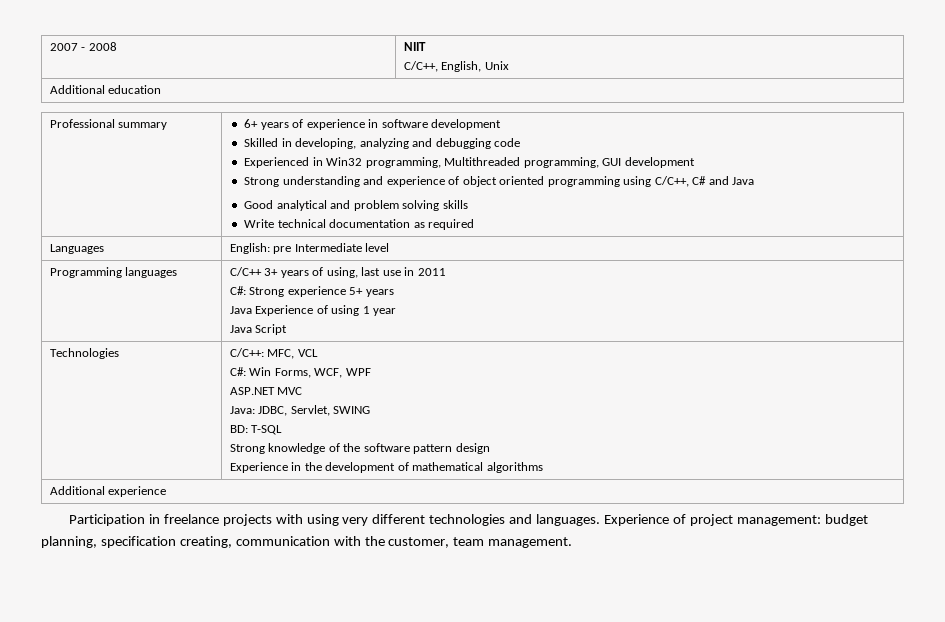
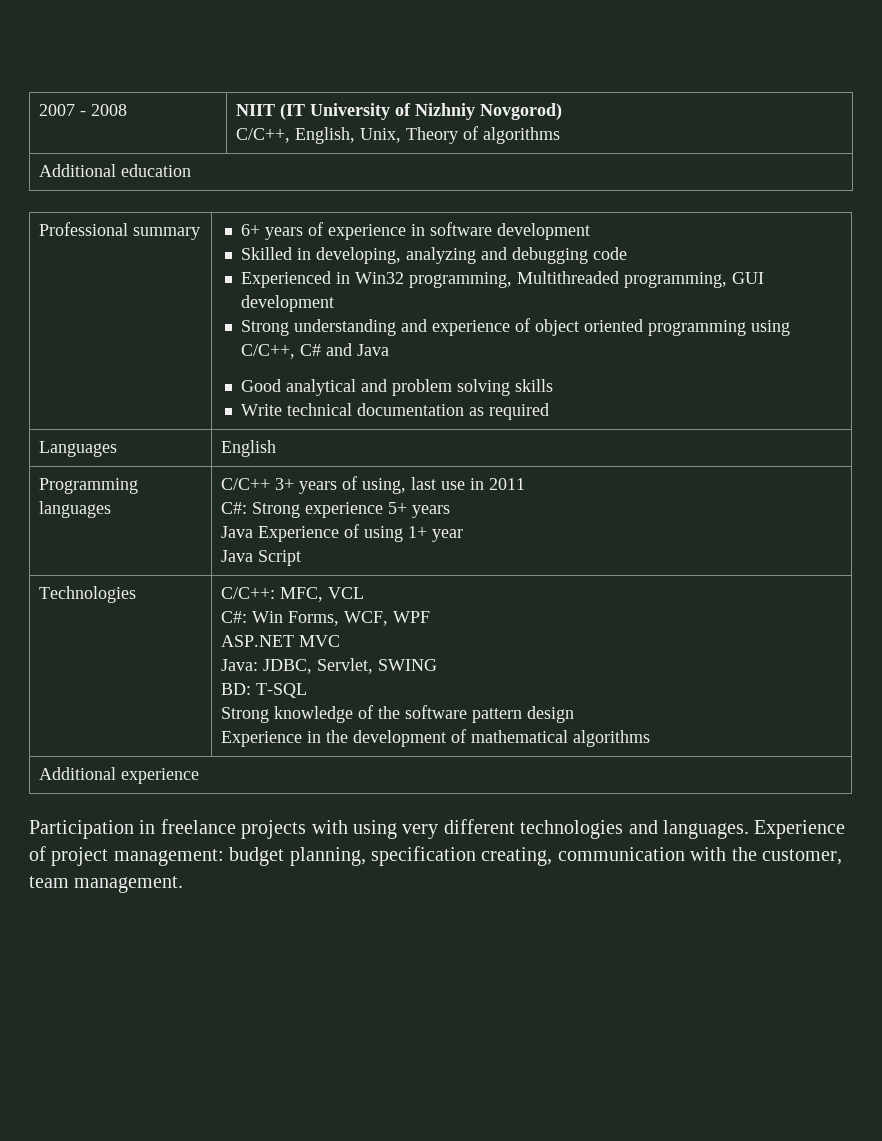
- 2007 - 2008 | NIIT
- С/С++, English, Unix
+ 2007 - 2008 | NIIT (IT University of Nizhniy Novgorod)
+ С/С++, English, Unix, Theory of algorithms
- Languages | English: pre Intermediate level
+ Languages | English
  Programming languages | С/С++ 3+ years of using, last use in 2011
  C#: Strong experience 5+ years
- Java Experience of using 1 year
+ Java Experience of using 1+ year

